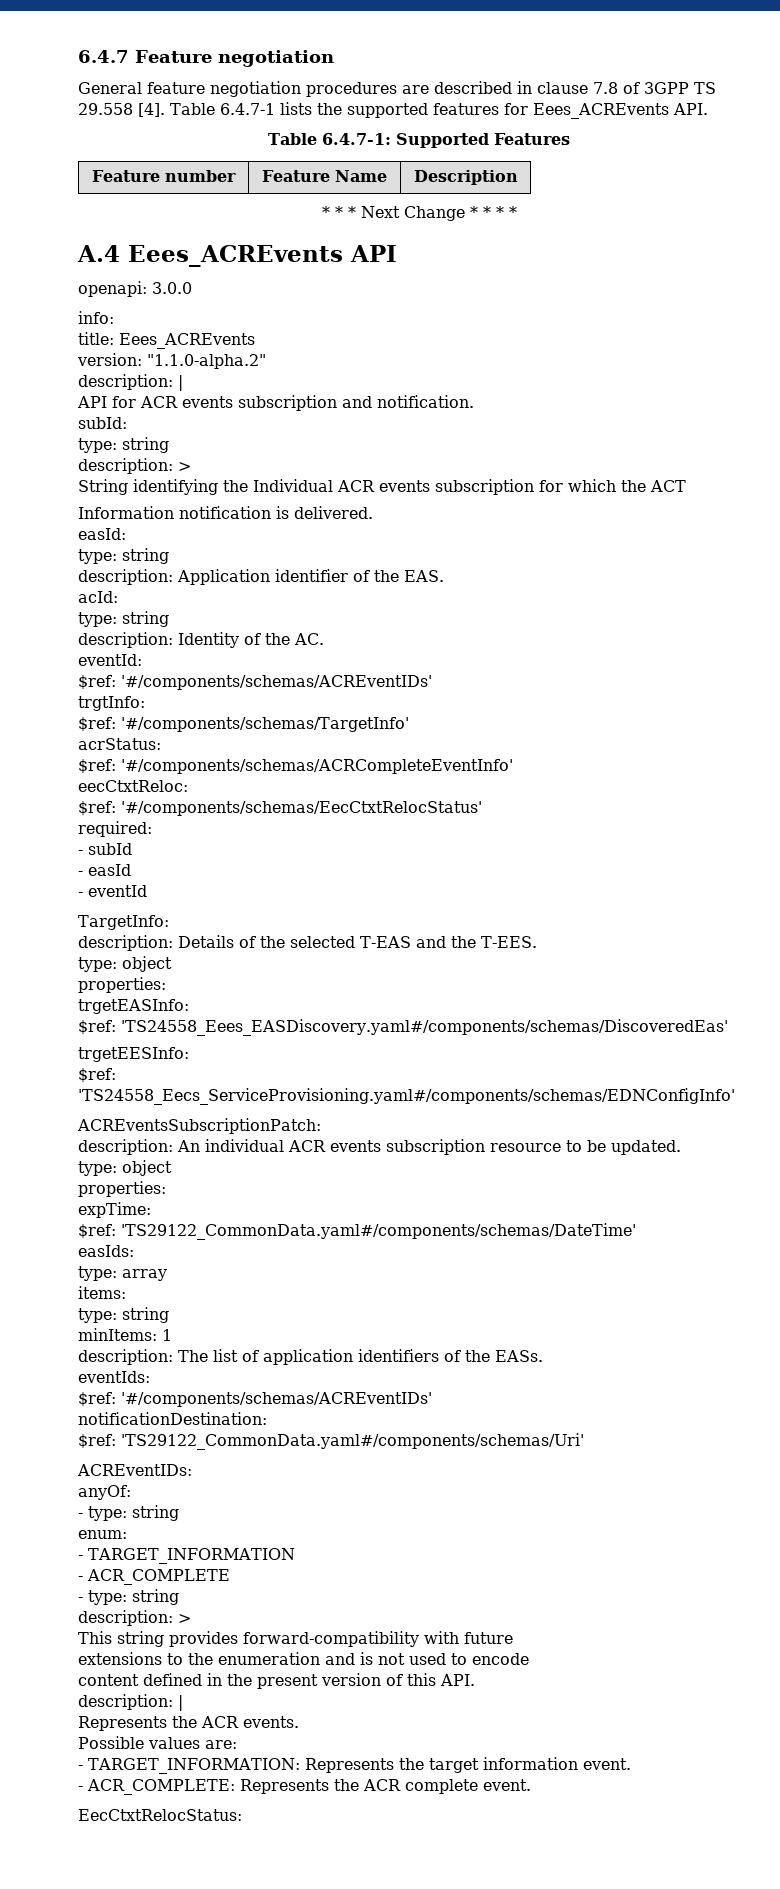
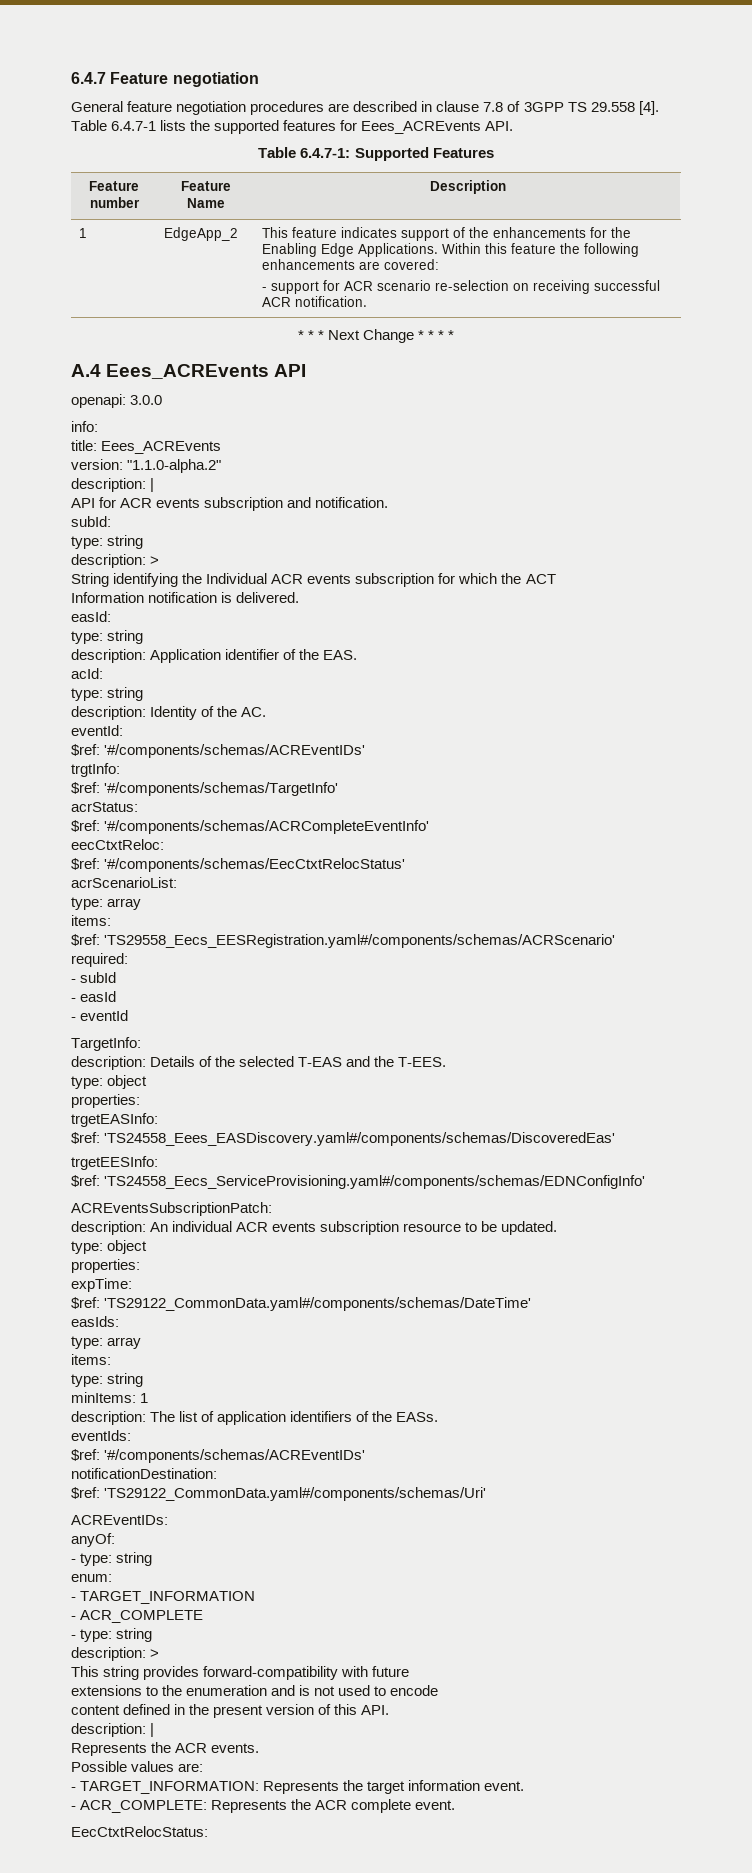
+ 1 | EdgeApp_2 | This feature indicates support of the enhancements for the Enabling Edge Applications. Within this feature the following enhancements are covered:
+ - support for ACR scenario re-selection on receiving successful ACR notification.
+ acrScenarioList:
+ type: array
+ items:
+ $ref: 'TS29558_Eecs_EESRegistration.yaml#/components/schemas/ACRScenario'

